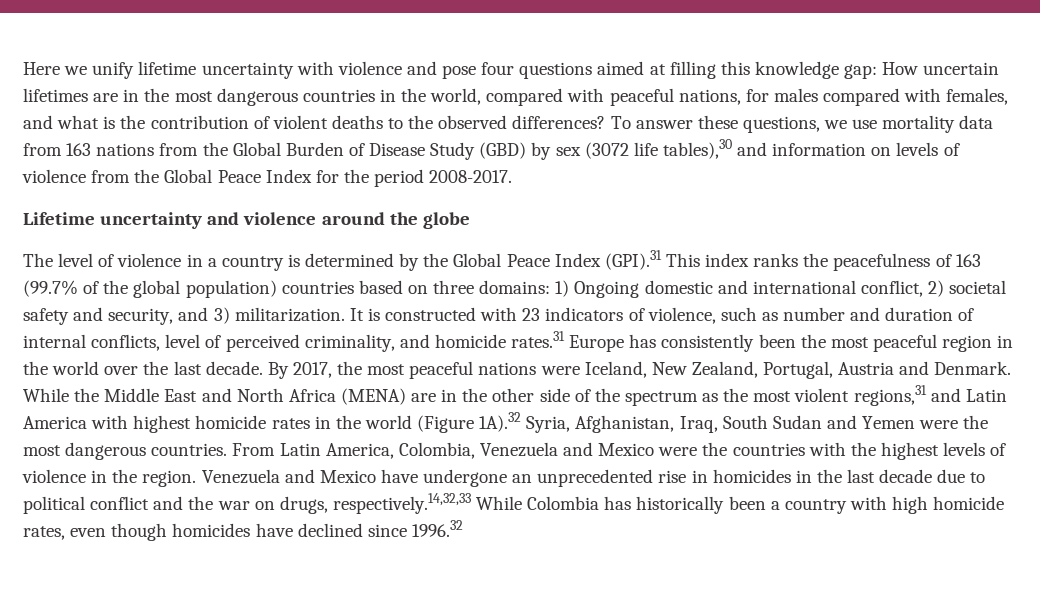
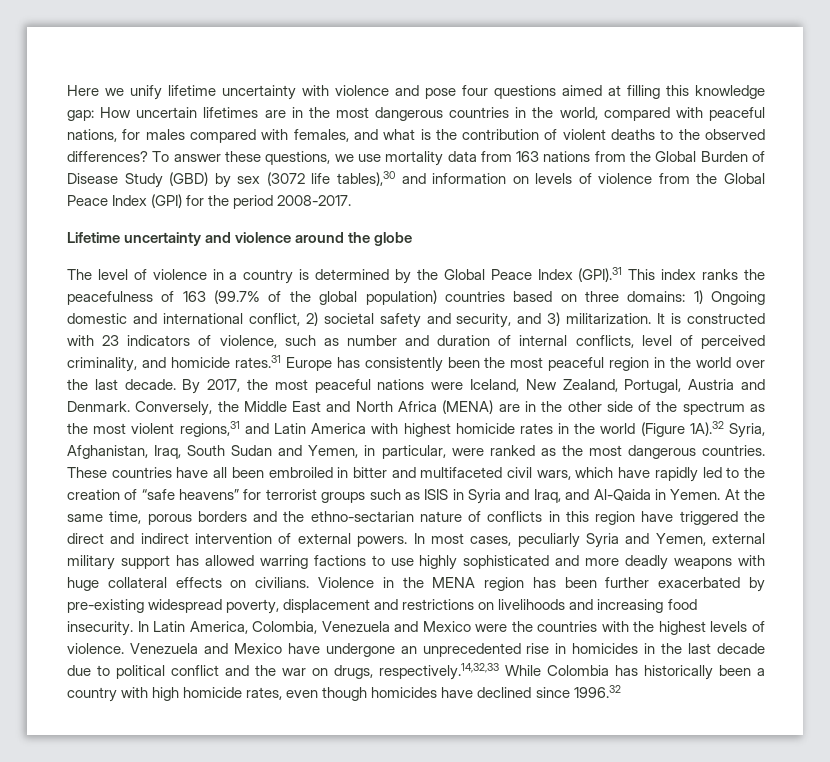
- To answer these questions, we use mortality data from 163 nations from the Global Burden of Disease Study (GBD) by sex (3072 life tables),30 and information on levels of violence from the Global Peace Index for the period 2008-2017.
+ To answer these questions, we use mortality data from 163 nations from the Global Burden of Disease Study (GBD) by sex (3072 life tables),30 and information on levels of violence from the Global Peace Index (GPI) for the period 2008-2017.
- While the Middle East and North Africa (MENA) are in the other side of the spectrum as the most violent regions,31 and Latin America with highest homicide rates in the world (Figure 1A).32 Syria, Afghanistan, Iraq, South Sudan and Yemen were the most dangerous countries. From Latin America, Colombia, Venezuela and Mexico were the countries with the highest levels of violence in the region.
+ Conversely, the Middle East and North Africa (MENA) are in the other side of the spectrum as the most violent regions,31 and Latin America with highest homicide rates in the world (Figure 1A).32 Syria, Afghanistan, Iraq, South Sudan and Yemen, in particular, were ranked as the most dangerous countries. These countries have all been embroiled in bitter and multifaceted civil wars, which have rapidly led to the creation of “safe heavens” for terrorist groups such as ISIS in Syria and Iraq, and Al-Qaida in Yemen. At the same time, porous borders and the ethno-sectarian nature of conflicts in this region have triggered the direct and indirect intervention of external powers. In most cases, peculiarly Syria and Yemen, external military support has allowed warring factions to use highly sophisticated and more deadly weapons with huge collateral effects on civilians. Violence in the MENA region has been further exacerbated by pre-existing widespread poverty, displacement and restrictions on livelihoods and increasing food insecurity. In Latin America, Colombia, Venezuela and Mexico were the countries with the highest levels of violence.

